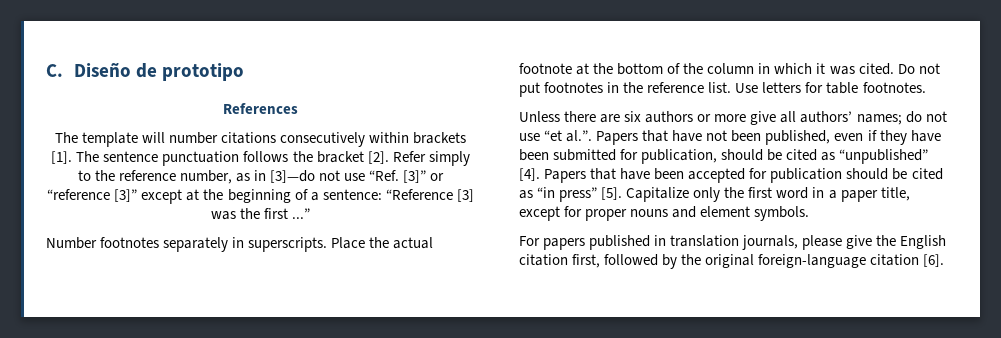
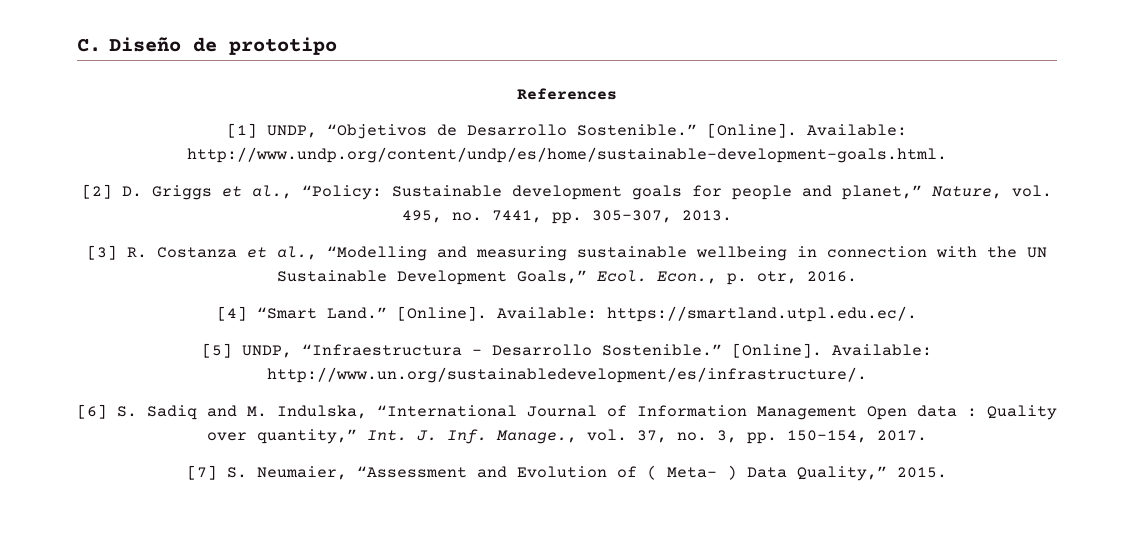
- The template will number citations consecutively within brackets [1]. The sentence punctuation follows the bracket [2]. Refer simply to the reference number, as in [3]—do not use “Ref. [3]” or “reference [3]” except at the beginning of a sentence: “Reference [3] was the first ...”
- Number footnotes separately in superscripts. Place the actual footnote at the bottom of the column in which it was cited. Do not put footnotes in the reference list. Use letters for table footnotes.
- Unless there are six authors or more give all authors’ names; do not use “et al.”. Papers that have not been published, even if they have been submitted for publication, should be cited as “unpublished” [4]. Papers that have been accepted for publication should be cited as “in press” [5]. Capitalize only the first word in a paper title, except for proper nouns and element symbols.
- For papers published in translation journals, please give the English citation first, followed by the original foreign-language citation [6].
+ [1] UNDP, “Objetivos de Desarrollo Sostenible.” [Online]. Available: http://www.undp.org/content/undp/es/home/sustainable-development-goals.html.
+ [2] D. Griggs et al., “Policy: Sustainable development goals for people and planet,” Nature, vol. 495, no. 7441, pp. 305–307, 2013.
+ [3] R. Costanza et al., “Modelling and measuring sustainable wellbeing in connection with the UN Sustainable Development Goals,” Ecol. Econ., p. otr, 2016.
+ [4] “Smart Land.” [Online]. Available: https://smartland.utpl.edu.ec/.
+ [5] UNDP, “Infraestructura - Desarrollo Sostenible.” [Online]. Available: http://www.un.org/sustainabledevelopment/es/infrastructure/.
+ [6] S. Sadiq and M. Indulska, “International Journal of Information Management Open data : Quality over quantity,” Int. J. Inf. Manage., vol. 37, no. 3, pp. 150–154, 2017.
+ [7] S. Neumaier, “Assessment and Evolution of ( Meta- ) Data Quality,” 2015.

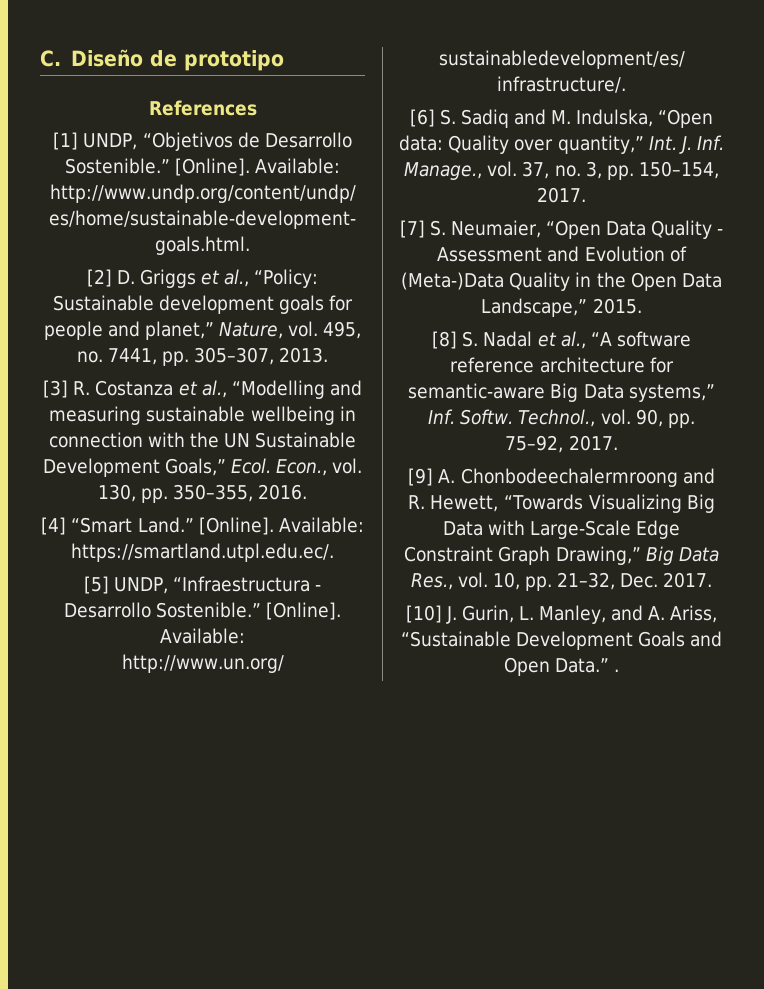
- Econ., p. otr, 2016.
+ Econ., vol. 130, pp. 350–355, 2016.
- [6] S. Sadiq and M. Indulska, “International Journal of Information Management Open data : Quality over quantity,” Int. J. Inf. Manage., vol. 37, no. 3, pp. 150–154, 2017.
+ [6] S. Sadiq and M. Indulska, “Open data: Quality over quantity,” Int. J. Inf. Manage., vol. 37, no. 3, pp. 150–154, 2017.
- [7] S. Neumaier, “Assessment and Evolution of ( Meta- ) Data Quality,” 2015.
+ [7] S. Neumaier, “Open Data Quality - Assessment and Evolution of (Meta-)Data Quality in the Open Data Landscape,” 2015.
+ [8] S. Nadal et al., “A software reference architecture for semantic-aware Big Data systems,” Inf. Softw. Technol., vol. 90, pp. 75–92, 2017.
+ [9] A. Chonbodeechalermroong and R. Hewett, “Towards Visualizing Big Data with Large-Scale Edge Constraint Graph Drawing,” Big Data Res., vol. 10, pp. 21–32, Dec. 2017.
+ [10] J. Gurin, L. Manley, and A. Ariss, “Sustainable Development Goals and Open Data.” .

